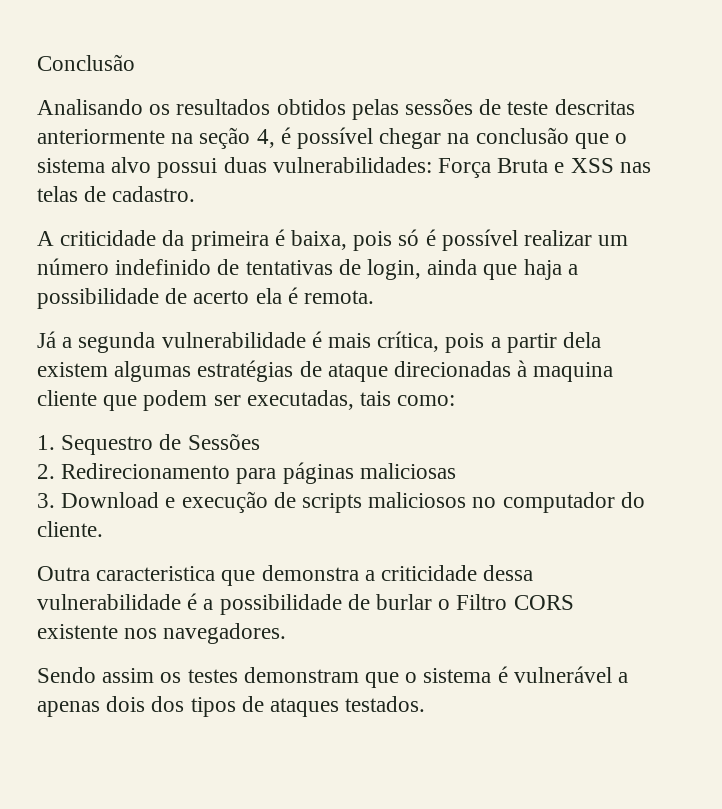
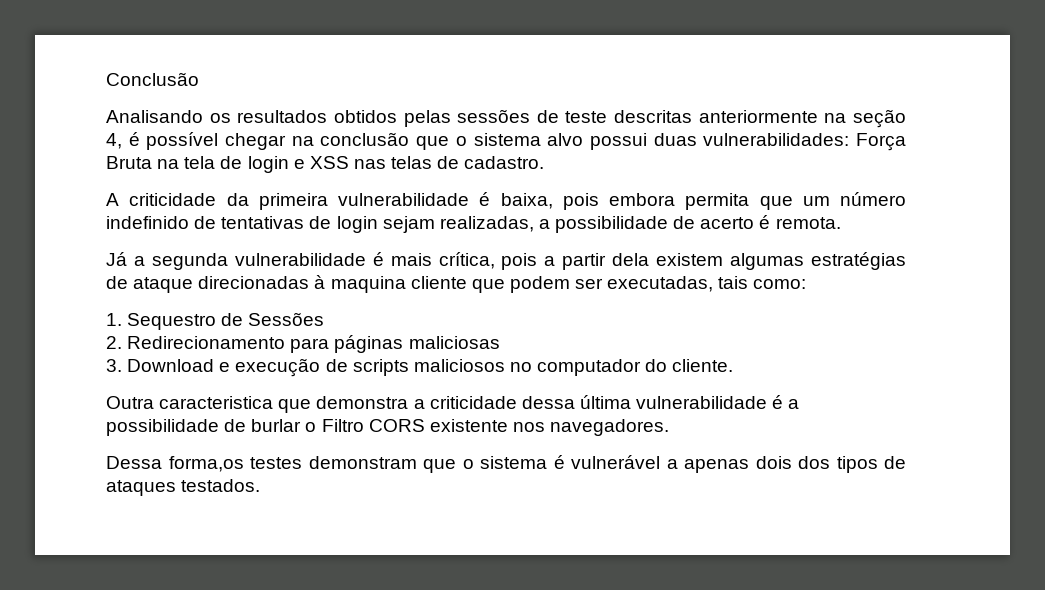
- Analisando os resultados obtidos pelas sessões de teste descritas anteriormente na seção 4, é possível chegar na conclusão que o sistema alvo possui duas vulnerabilidades: Força Bruta e XSS nas telas de cadastro.
+ Analisando os resultados obtidos pelas sessões de teste descritas anteriormente na seção 4, é possível chegar na conclusão que o sistema alvo possui duas vulnerabilidades: Força Bruta na tela de login e XSS nas telas de cadastro.
- A criticidade da primeira é baixa, pois só é possível realizar um número indefinido de tentativas de login, ainda que haja a possibilidade de acerto ela é remota.
+ A criticidade da primeira vulnerabilidade é baixa, pois embora permita que um número indefinido de tentativas de login sejam realizadas, a possibilidade de acerto é remota.
- Outra caracteristica que demonstra a criticidade dessa vulnerabilidade é a possibilidade de burlar o Filtro CORS existente nos navegadores.
+ Outra caracteristica que demonstra a criticidade dessa última vulnerabilidade é a possibilidade de burlar o Filtro CORS existente nos navegadores.
- Sendo assim os testes demonstram que o sistema é vulnerável a apenas dois dos tipos de ataques testados.
+ Dessa forma,os testes demonstram que o sistema é vulnerável a apenas dois dos tipos de ataques testados.

